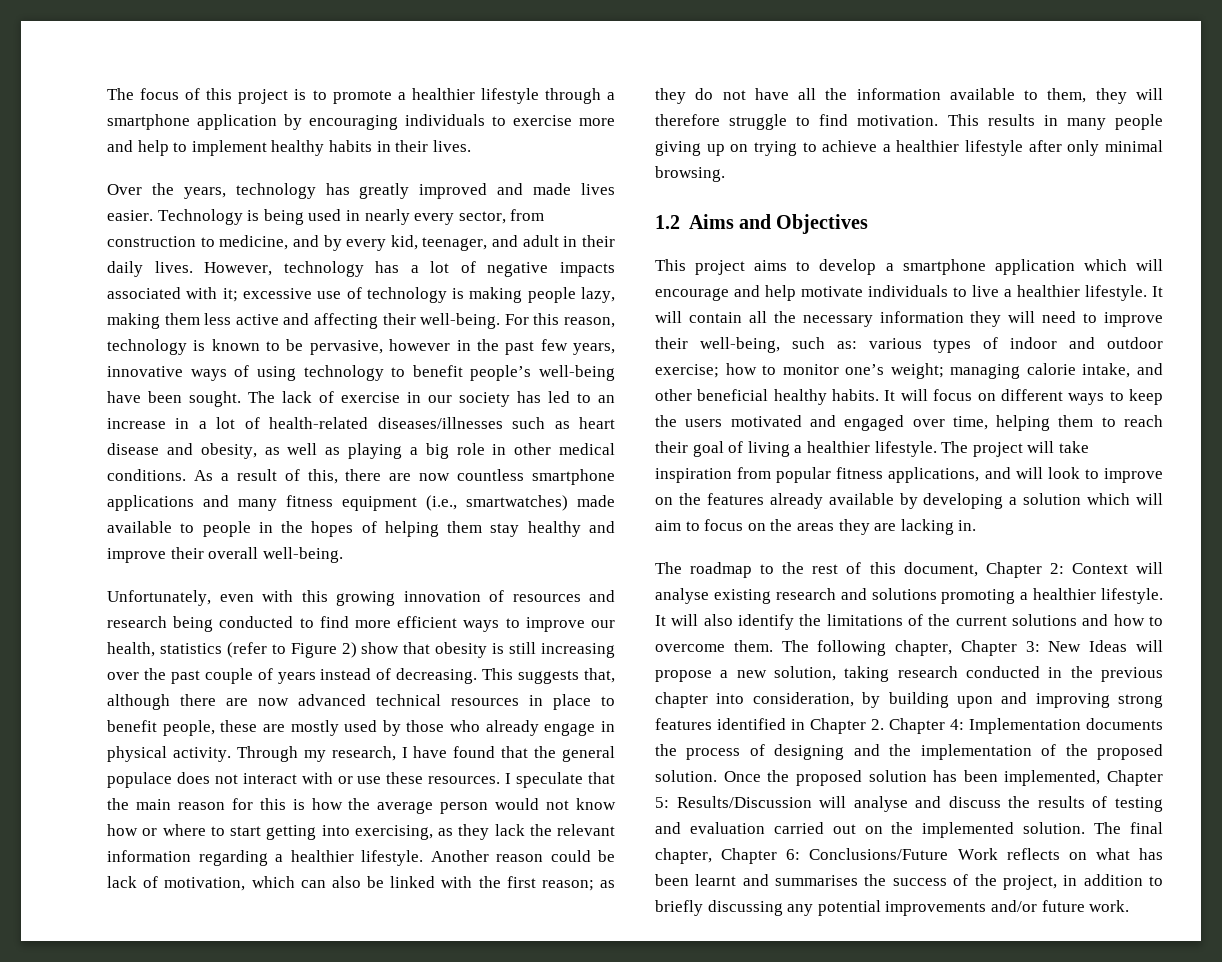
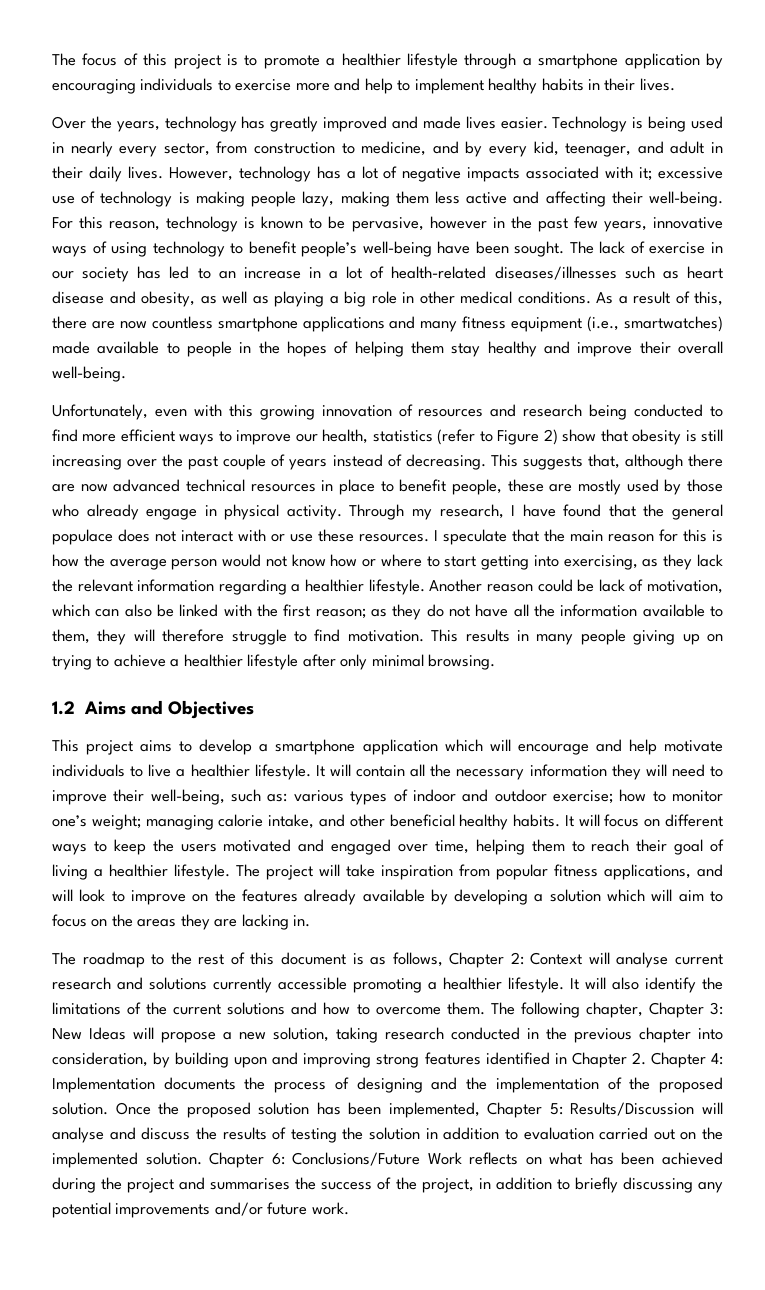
- The roadmap to the rest of this document, Chapter 2: Context will analyse existing research and solutions promoting a healthier lifestyle.
+ The roadmap to the rest of this document is as follows, Chapter 2: Context will analyse current research and solutions currently accessible promoting a healthier lifestyle.
- Once the proposed solution has been implemented, Chapter 5: Results/Discussion will analyse and discuss the results of testing and evaluation carried out on the implemented solution.
+ Once the proposed solution has been implemented, Chapter 5: Results/Discussion will analyse and discuss the results of testing the solution in addition to evaluation carried out on the implemented solution.
- The final chapter, Chapter 6: Conclusions/Future Work reflects on what has been learnt and summarises the success of the project, in addition to briefly discussing any potential improvements and/or future work.
+ Chapter 6: Conclusions/Future Work reflects on what has been achieved during the project and summarises the success of the project, in addition to briefly discussing any potential improvements and/or future work.

